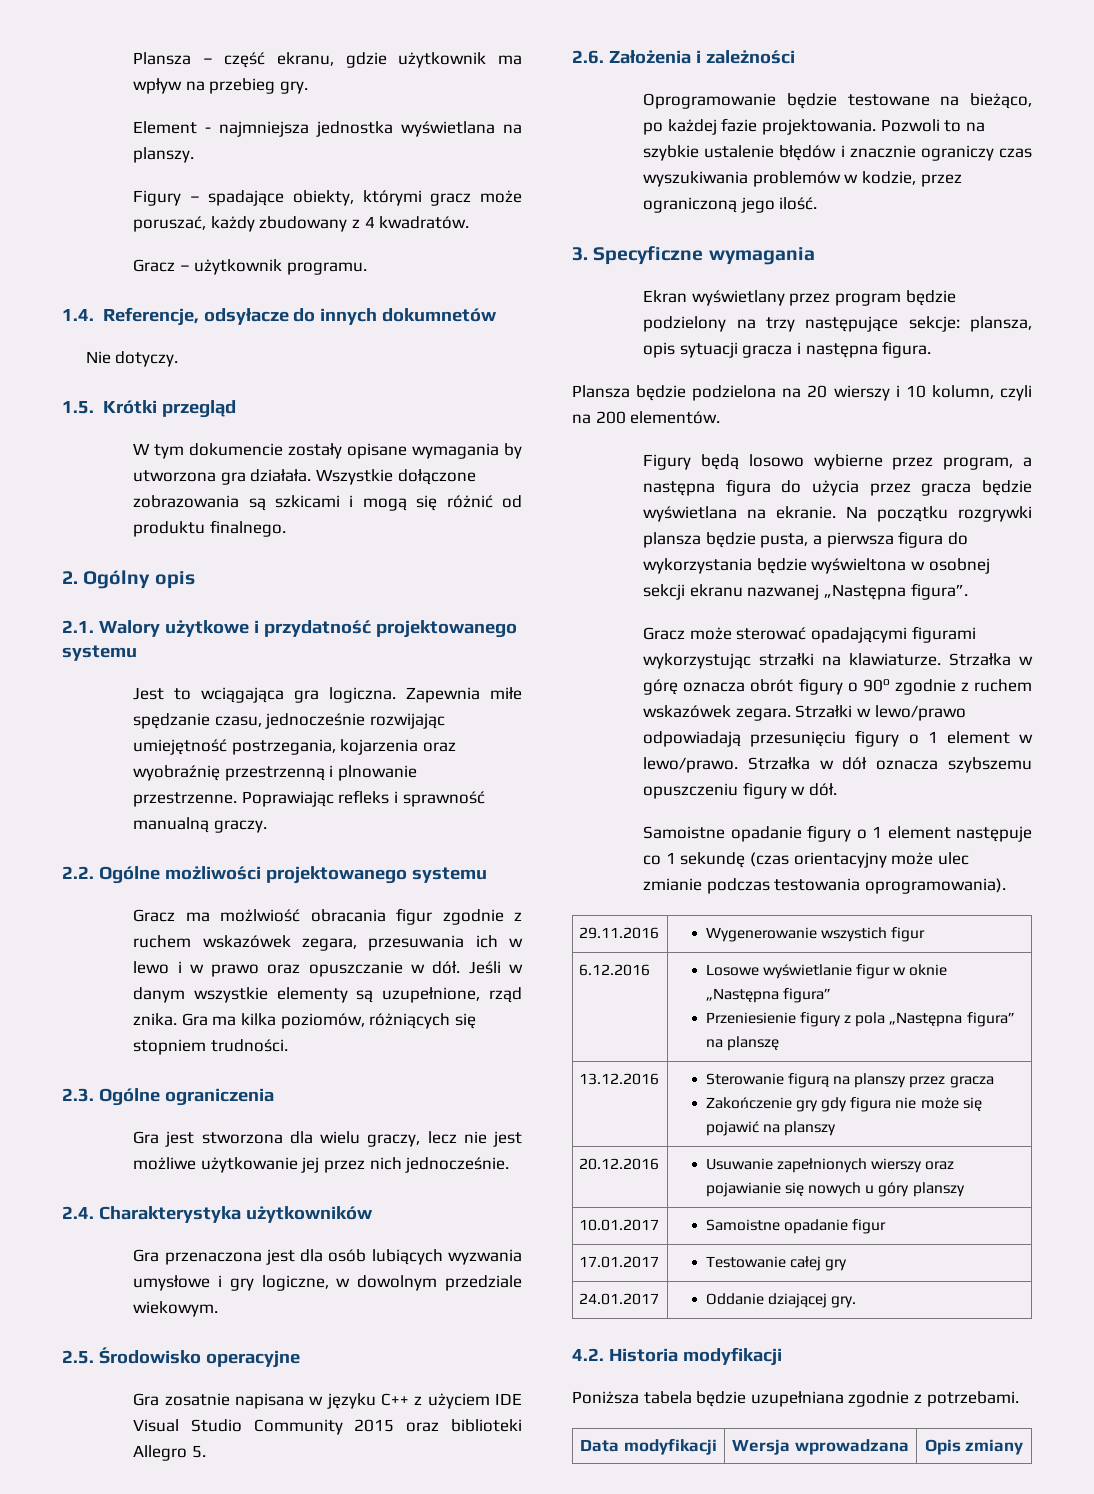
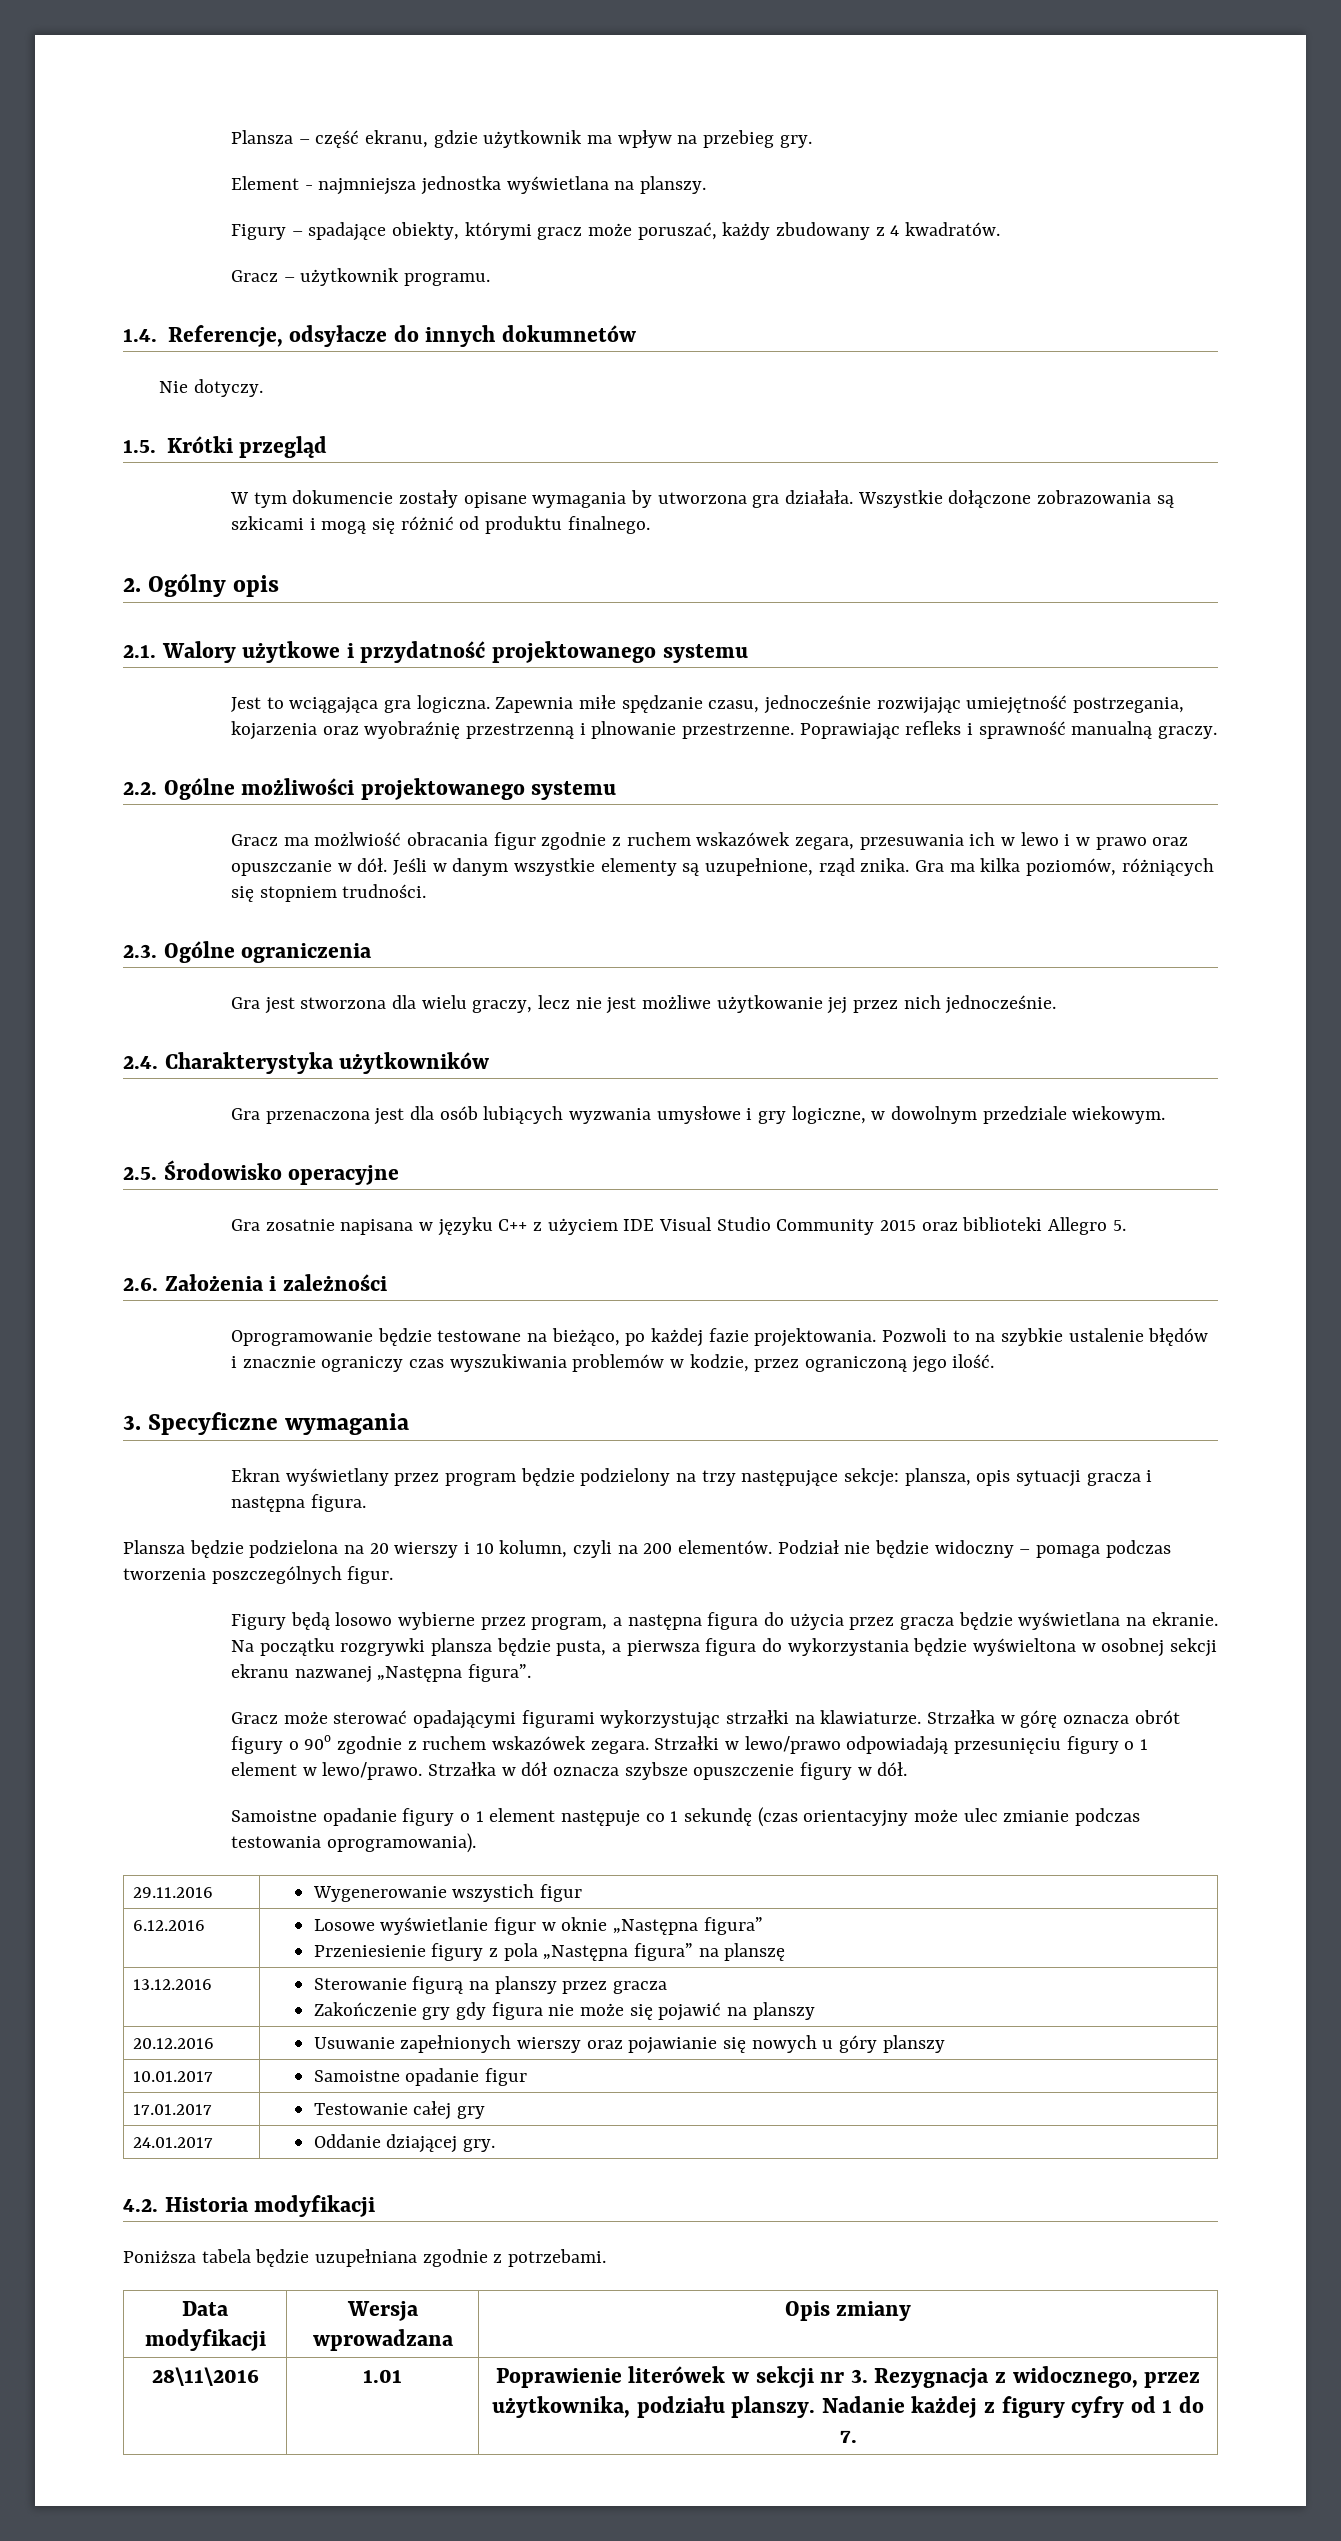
+ Podział nie będzie widoczny – pomaga podczas tworzenia poszczególnych figur.
- Strzałka w dół oznacza szybszemu opuszczeniu figury w dół.
+ Strzałka w dół oznacza szybsze opuszczenie figury w dół.
+ 28\11\2016 | 1.01 | Poprawienie literówek w sekcji nr 3. Rezygnacja z widocznego, przez użytkownika, podziału planszy. Nadanie każdej z figury cyfry od 1 do 7.

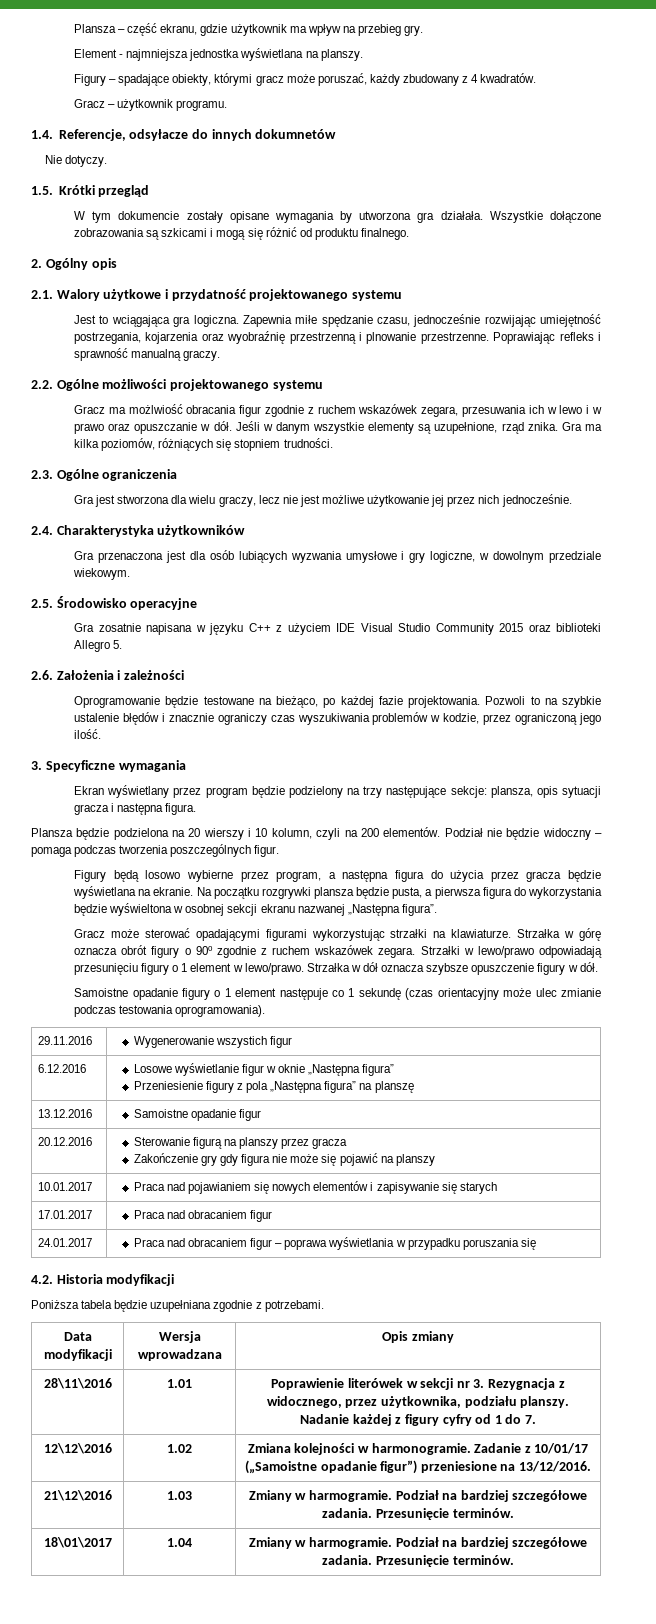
- 13.12.2016 | Sterowanie figurą na planszy przez gracza
+ 13.12.2016 | Samoistne opadanie figur
+ 20.12.2016 | Sterowanie figurą na planszy przez gracza
- 20.12.2016 | Usuwanie zapełnionych wierszy oraz pojawianie się nowych u góry planszy
- 10.01.2017 | Samoistne opadanie figur
- 17.01.2017 | Testowanie całej gry
- 24.01.2017 | Oddanie dziającej gry.
+ 10.01.2017 | Praca nad pojawianiem się nowych elementów i zapisywanie się starych
+ 17.01.2017 | Praca nad obracaniem figur
+ 24.01.2017 | Praca nad obracaniem figur – poprawa wyświetlania w przypadku poruszania się
+ 12\12\2016 | 1.02 | Zmiana kolejności w harmonogramie. Zadanie z 10/01/17 („Samoistne opadanie figur”) przeniesione na 13/12/2016.
+ 21\12\2016 | 1.03 | Zmiany w harmogramie. Podział na bardziej szczegółowe zadania. Przesunięcie terminów.
+ 18\01\2017 | 1.04 | Zmiany w harmogramie. Podział na bardziej szczegółowe zadania. Przesunięcie terminów.

